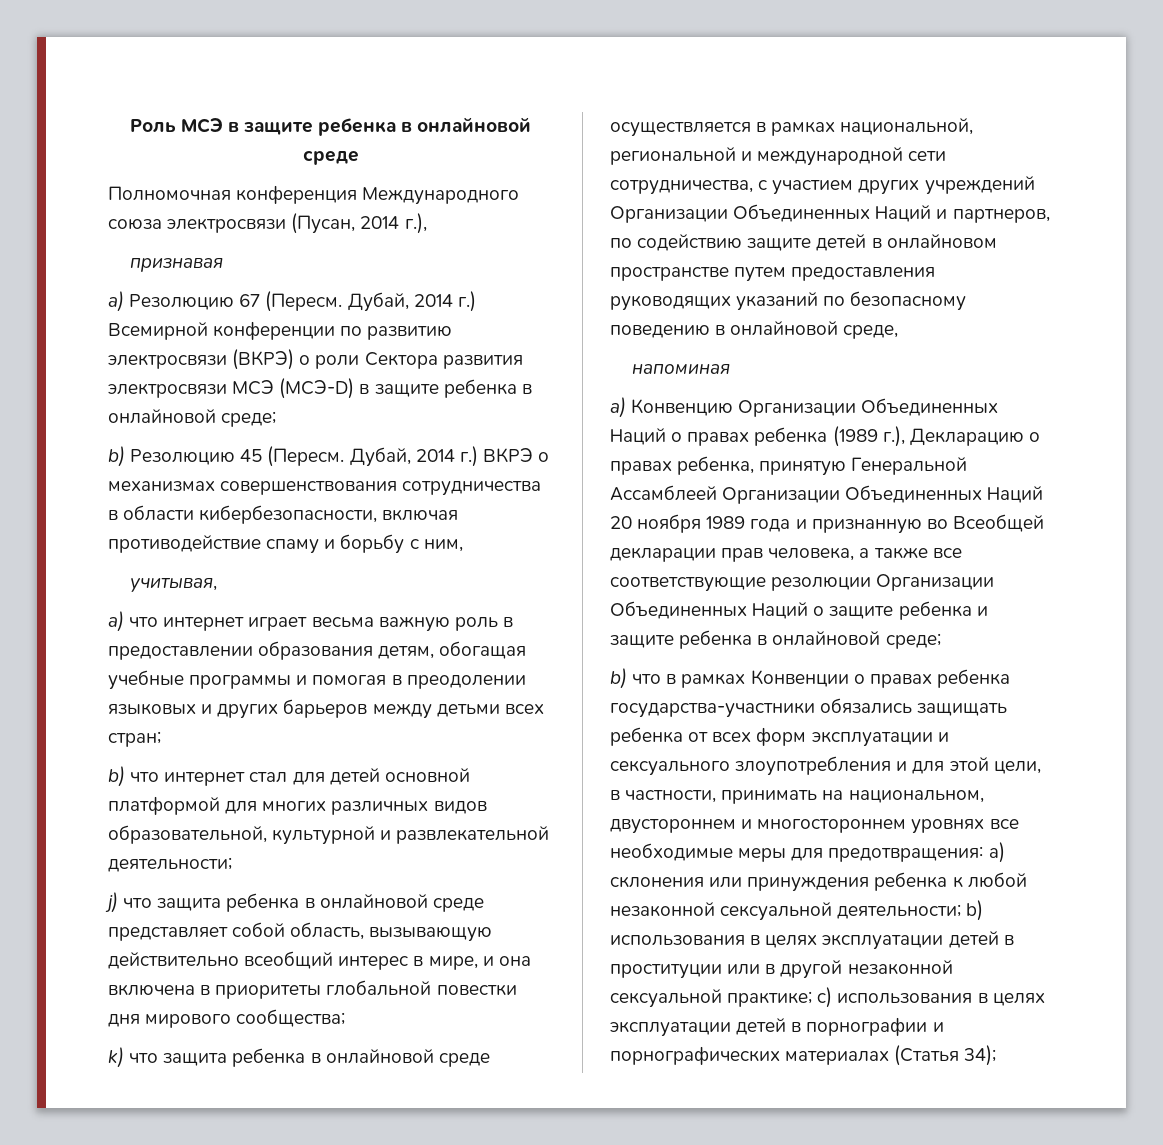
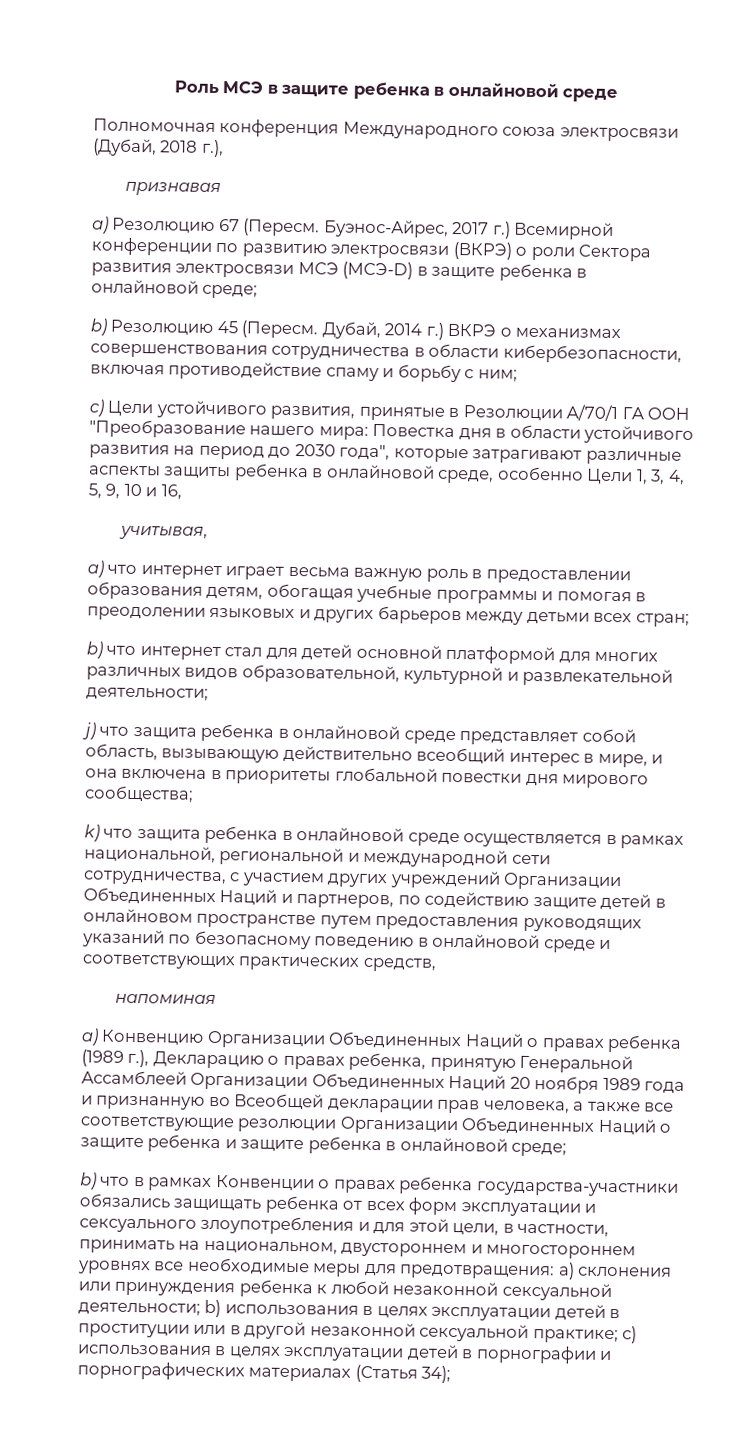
- Полномочная конференция Международного союза электросвязи (Пусан, 2014 г.),
+ Полномочная конференция Международного союза электросвязи (Дубай, 2018 г.),
- Дубай, 2014 г.) Всемирной конференции по развитию электросвязи (ВКРЭ) о роли Сектора развития электросвязи МСЭ (МСЭ-D) в защите ребенка в онлайновой среде;
+ Буэнос-Айрес, 2017 г.) Всемирной конференции по развитию электросвязи (ВКРЭ) о роли Сектора развития электросвязи МСЭ (МСЭ-D) в защите ребенка в онлайновой среде;
- Дубай, 2014 г.) ВКРЭ о механизмах совершенствования сотрудничества в области кибербезопасности, включая противодействие спаму и борьбу с ним,
+ Дубай, 2014 г.) ВКРЭ о механизмах совершенствования сотрудничества в области кибербезопасности, включая противодействие спаму и борьбу с ним;
+ c) Цели устойчивого развития, принятые в Резолюции A/70/1 ГА ООН "Преобразование нашего мира: Повестка дня в области устойчивого развития на период до 2030 года", которые затрагивают различные аспекты защиты ребенка в онлайновой среде, особенно Цели 1, 3, 4, 5, 9, 10 и 16,
- k) что защита ребенка в онлайновой среде осуществляется в рамках национальной, региональной и международной сети сотрудничества, с участием других учреждений Организации Объединенных Наций и партнеров, по содействию защите детей в онлайновом пространстве путем предоставления руководящих указаний по безопасному поведению в онлайновой среде,
+ k) что защита ребенка в онлайновой среде осуществляется в рамках национальной, региональной и международной сети сотрудничества, с участием других учреждений Организации Объединенных Наций и партнеров, по содействию защите детей в онлайновом пространстве путем предоставления руководящих указаний по безопасному поведению в онлайновой среде и соответствующих практических средств,

